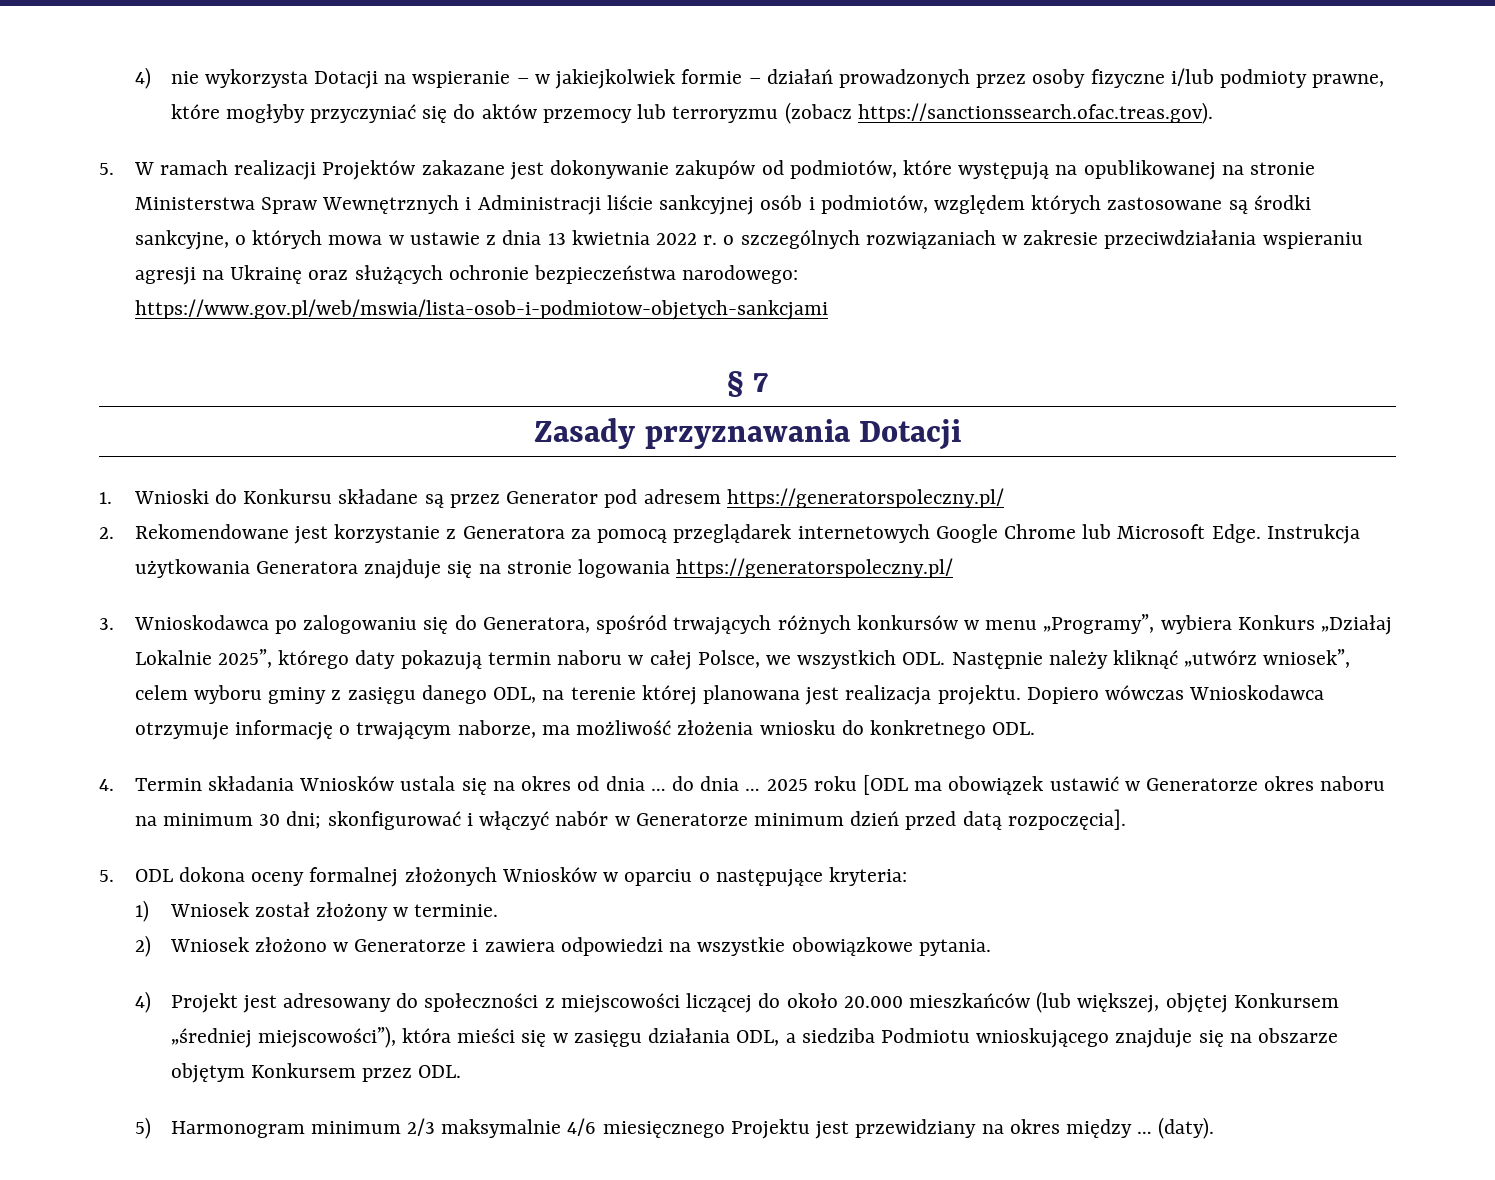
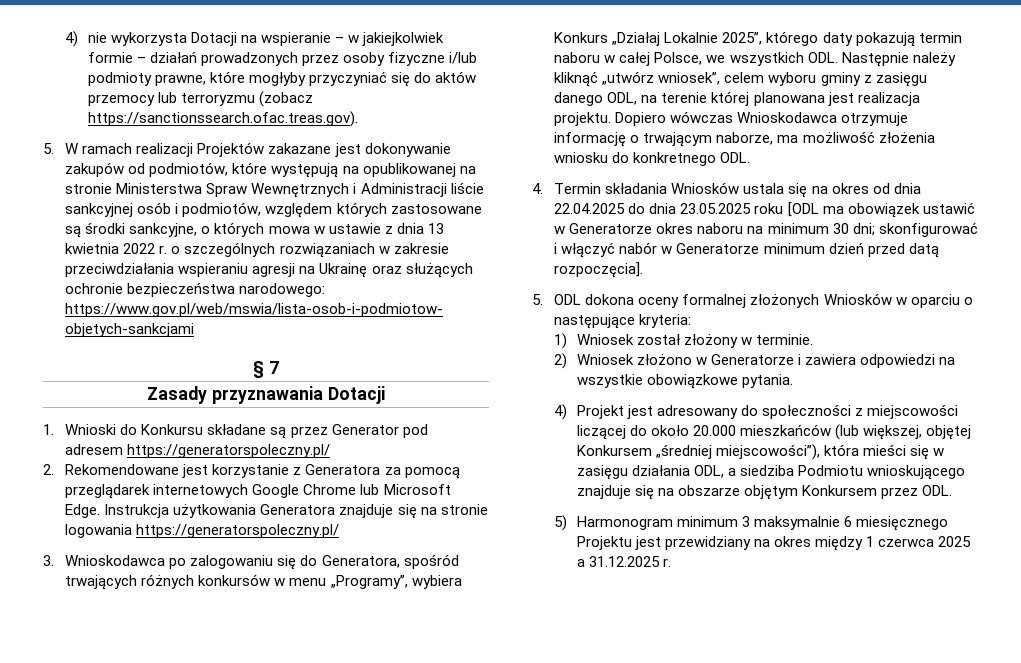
- 4. Termin składania Wniosków ustala się na okres od dnia … do dnia … 2025 roku [ODL ma obowiązek ustawić w Generatorze okres naboru na minimum 30 dni; skonfigurować i włączyć nabór w Generatorze minimum dzień przed datą rozpoczęcia].
+ 4. Termin składania Wniosków ustala się na okres od dnia 22.04.2025 do dnia 23.05.2025 roku [ODL ma obowiązek ustawić w Generatorze okres naboru na minimum 30 dni; skonfigurować i włączyć nabór w Generatorze minimum dzień przed datą rozpoczęcia].
- 5) Harmonogram minimum 2/3 maksymalnie 4/6 miesięcznego Projektu jest przewidziany na okres między … (daty).
+ 5) Harmonogram minimum 3 maksymalnie 6 miesięcznego Projektu jest przewidziany na okres między 1 czerwca 2025 a 31.12.2025 r.

